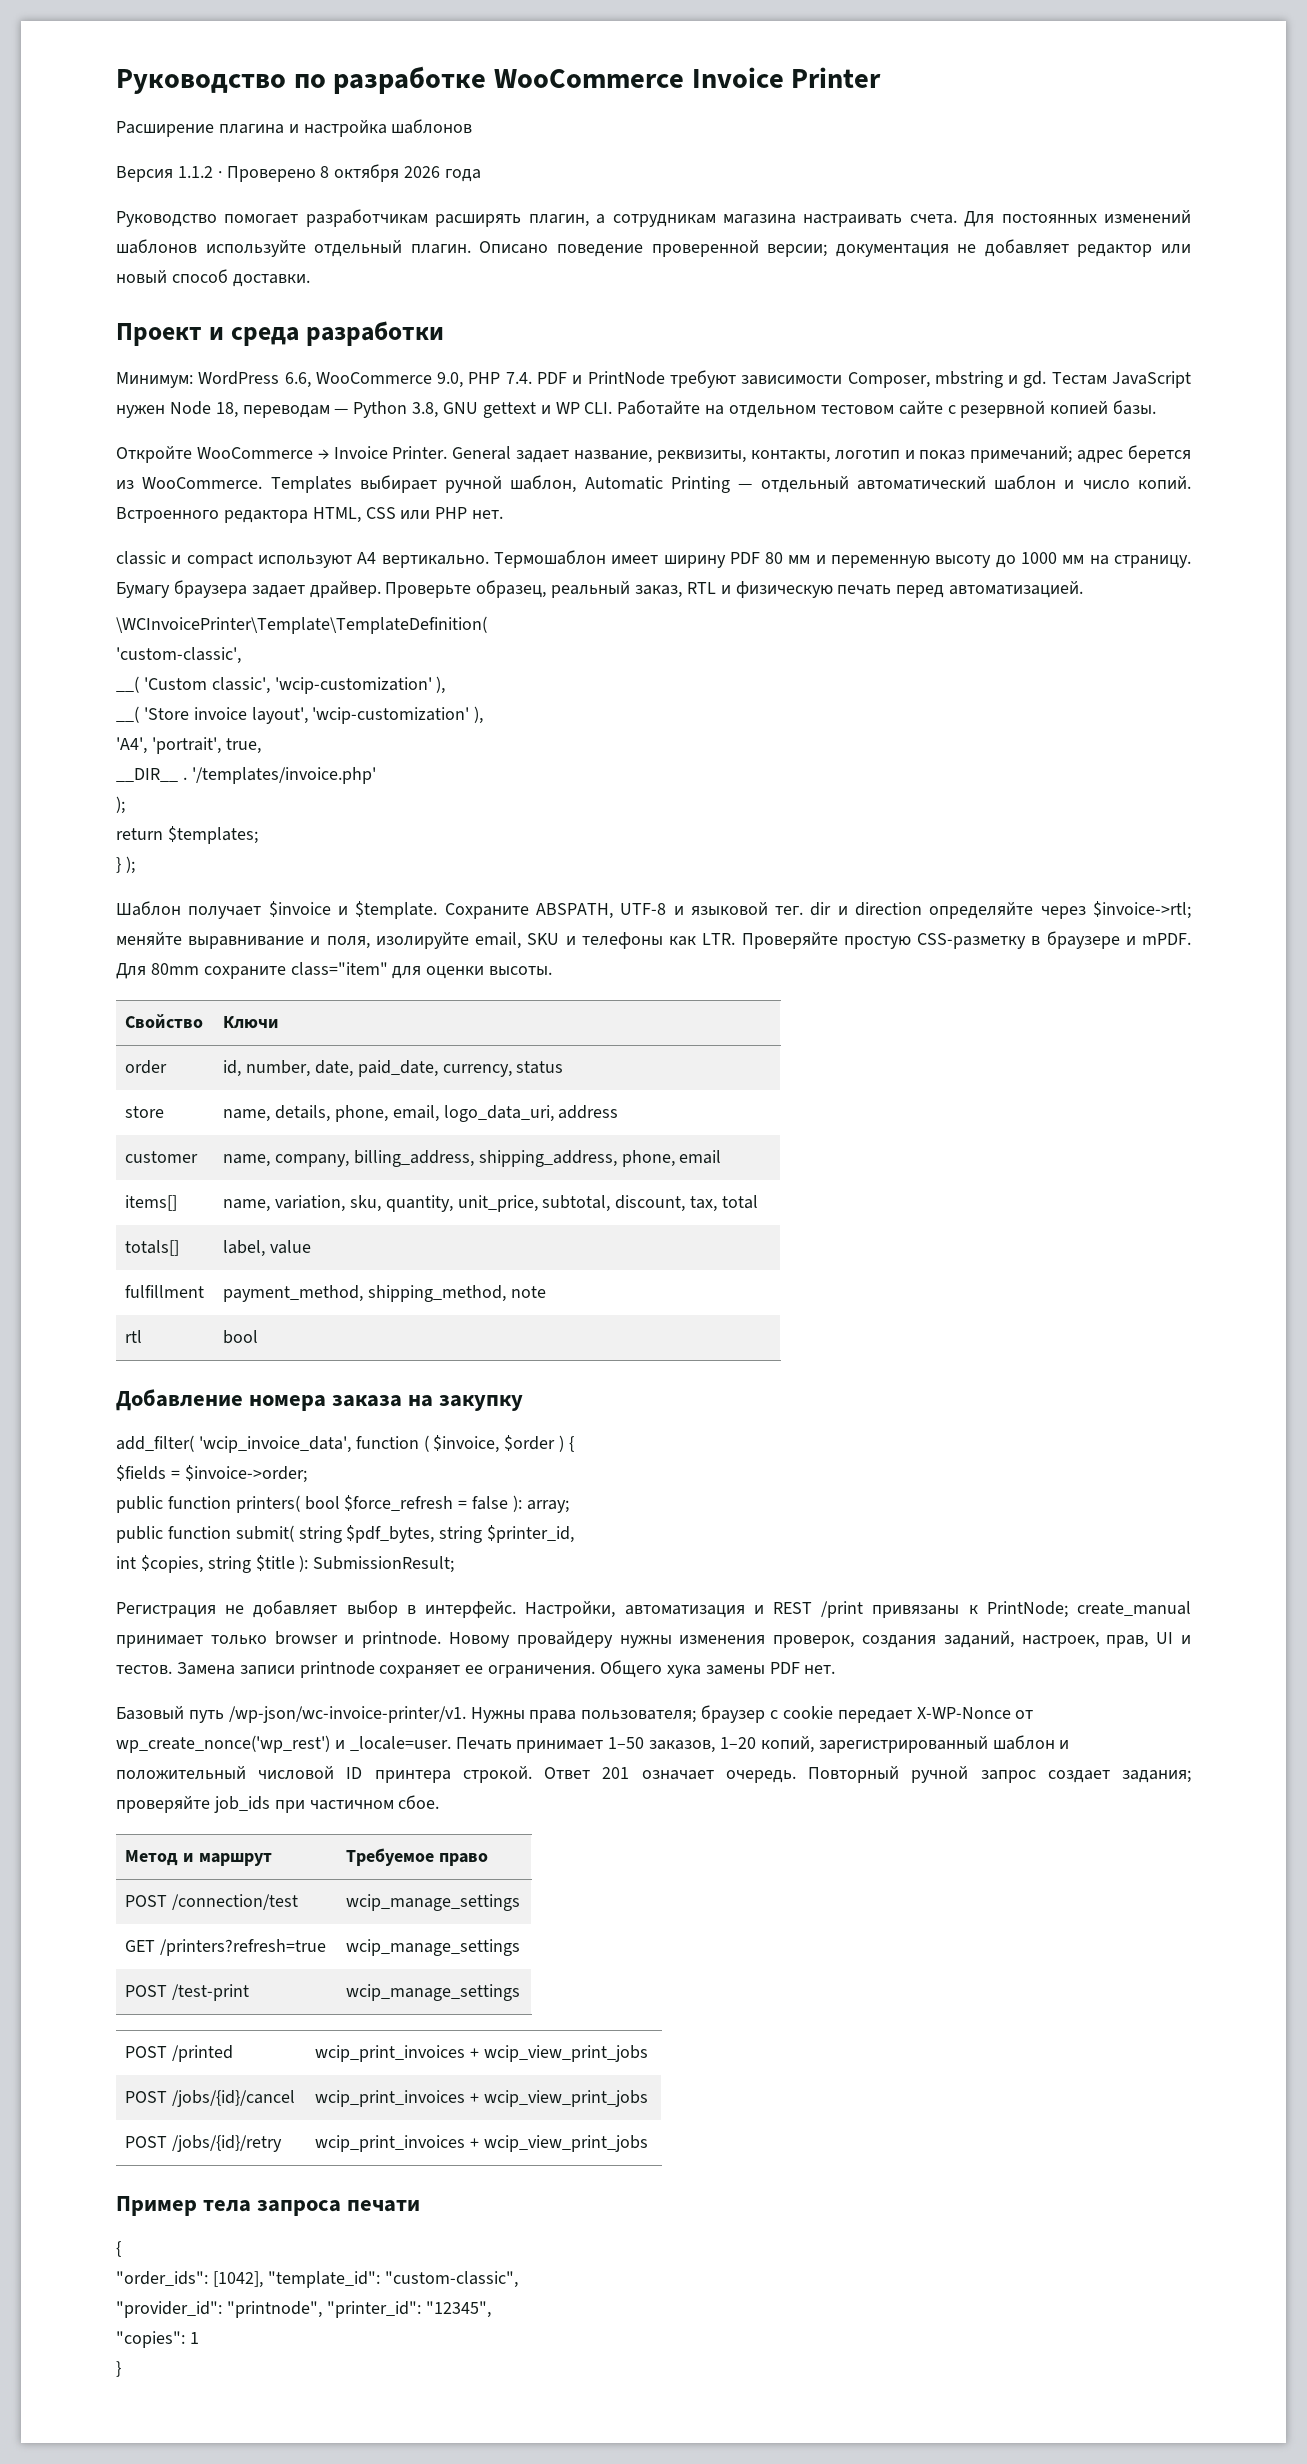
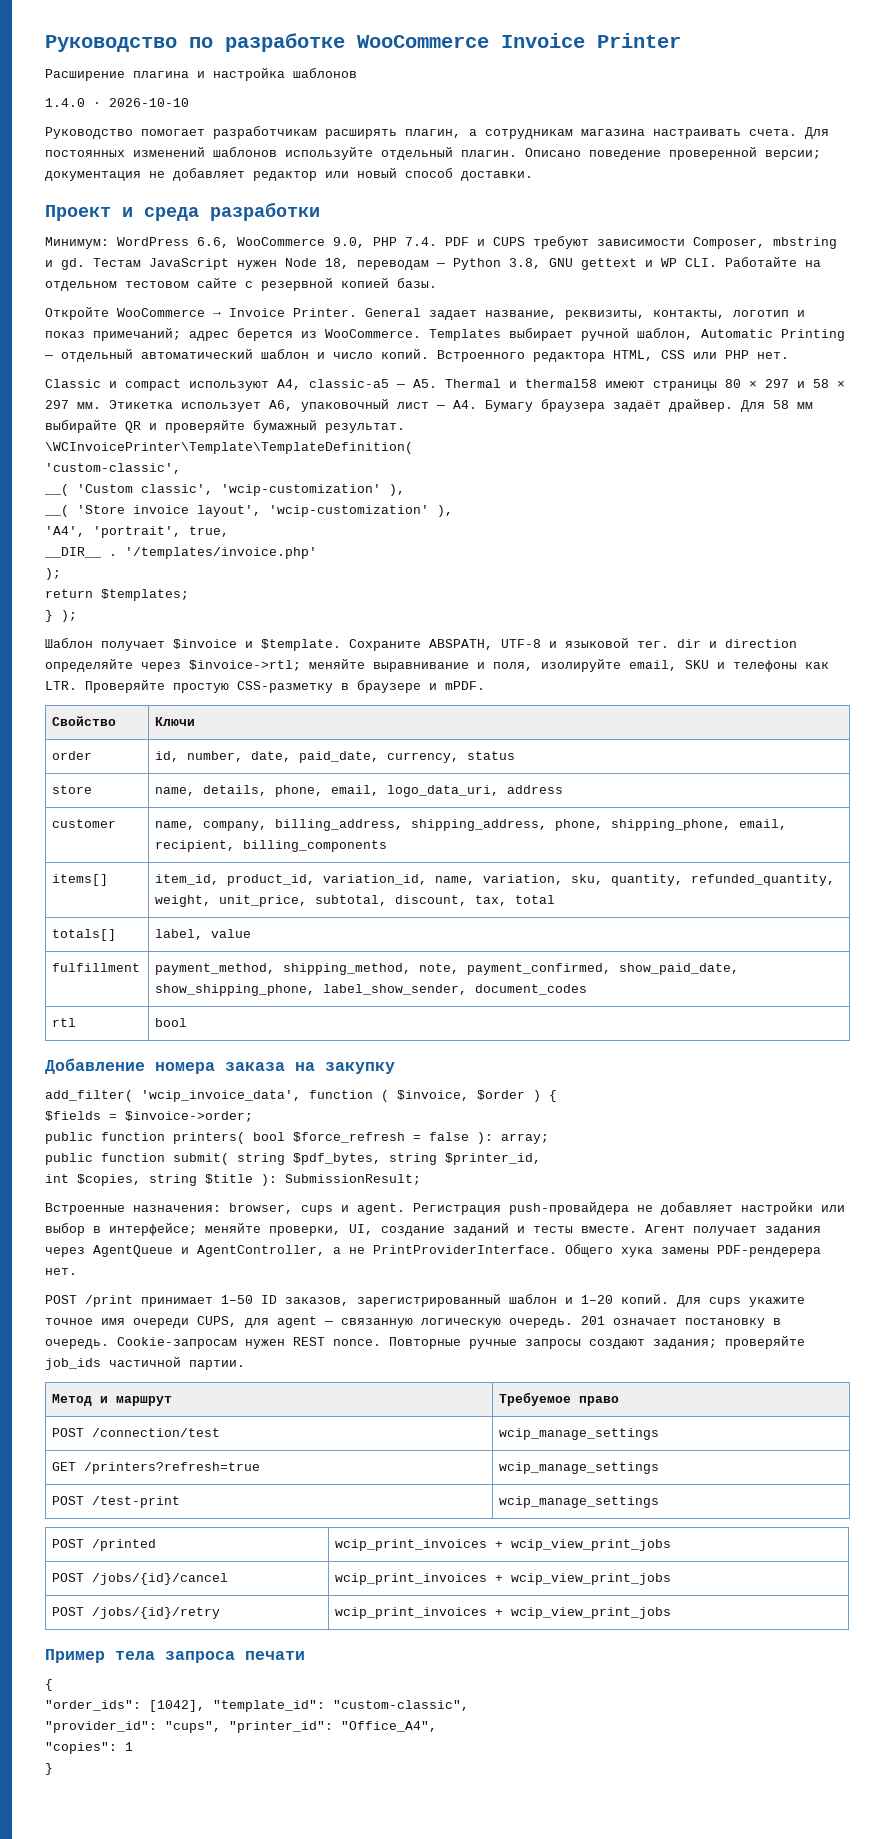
- Версия 1.1.2 · Проверено 8 октября 2026 года
+ 1.4.0 · 2026-10-10
- Минимум: WordPress 6.6, WooCommerce 9.0, PHP 7.4. PDF и PrintNode требуют зависимости Composer, mbstring и gd.
+ Минимум: WordPress 6.6, WooCommerce 9.0, PHP 7.4. PDF и CUPS требуют зависимости Composer, mbstring и gd.
- classic и compact используют A4 вертикально. Термошаблон имеет ширину PDF 80 мм и переменную высоту до 1000 мм на страницу. Бумагу браузера задает драйвер. Проверьте образец, реальный заказ, RTL и физическую печать перед автоматизацией.
+ Classic и compact используют A4, classic-a5 — A5. Thermal и thermal58 имеют страницы 80 × 297 и 58 × 297 мм. Этикетка использует A6, упаковочный лист — A4. Бумагу браузера задаёт драйвер. Для 58 мм выбирайте QR и проверяйте бумажный результат.
- Для 80mm сохраните class="item" для оценки высоты.
- customer | name, company, billing_address, shipping_address, phone, email
- items[] | name, variation, sku, quantity, unit_price, subtotal, discount, tax, total
+ customer | name, company, billing_address, shipping_address, phone, shipping_phone, email, recipient, billing_components
+ items[] | item_id, product_id, variation_id, name, variation, sku, quantity, refunded_quantity, weight, unit_price, subtotal, discount, tax, total
- fulfillment | payment_method, shipping_method, note
+ fulfillment | payment_method, shipping_method, note, payment_confirmed, show_paid_date, show_shipping_phone, label_show_sender, document_codes
- Регистрация не добавляет выбор в интерфейс. Настройки, автоматизация и REST /print привязаны к PrintNode; create_manual принимает только browser и printnode. Новому провайдеру нужны изменения проверок, создания заданий, настроек, прав, UI и тестов. Замена записи printnode сохраняет ее ограничения.
+ Встроенные назначения: browser, cups и agent. Регистрация push-провайдера не добавляет настройки или выбор в интерфейсе; меняйте проверки, UI, создание заданий и тесты вместе. Агент получает задания через AgentQueue и AgentController, а не PrintProviderInterface.
- Общего хука замены PDF нет.
- Базовый путь /wp-json/wc-invoice-printer/v1. Нужны права пользователя; браузер с cookie передает X-WP-Nonce от wp_create_nonce('wp_rest') и _locale=user. Печать принимает 1–50 заказов, 1–20 копий, зарегистрированный шаблон и положительный числовой ID принтера строкой. Ответ 201 означает очередь. Повторный ручной запрос создает задания; проверяйте job_ids при частичном сбое.
+ Общего хука замены PDF-рендерера нет.
+ POST /print принимает 1–50 ID заказов, зарегистрированный шаблон и 1–20 копий. Для cups укажите точное имя очереди CUPS, для agent — связанную логическую очередь. 201 означает постановку в очередь. Cookie-запросам нужен REST nonce. Повторные ручные запросы создают задания; проверяйте job_ids частичной партии.
- "provider_id": "printnode", "printer_id": "12345",
+ "provider_id": "cups", "printer_id": "Office_A4",

